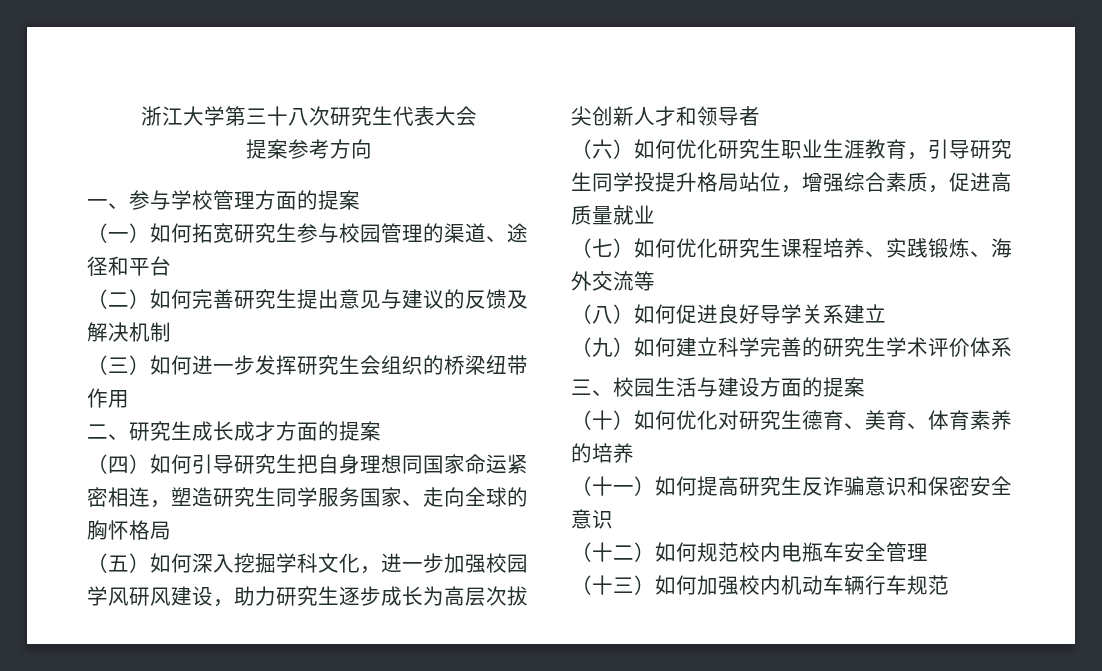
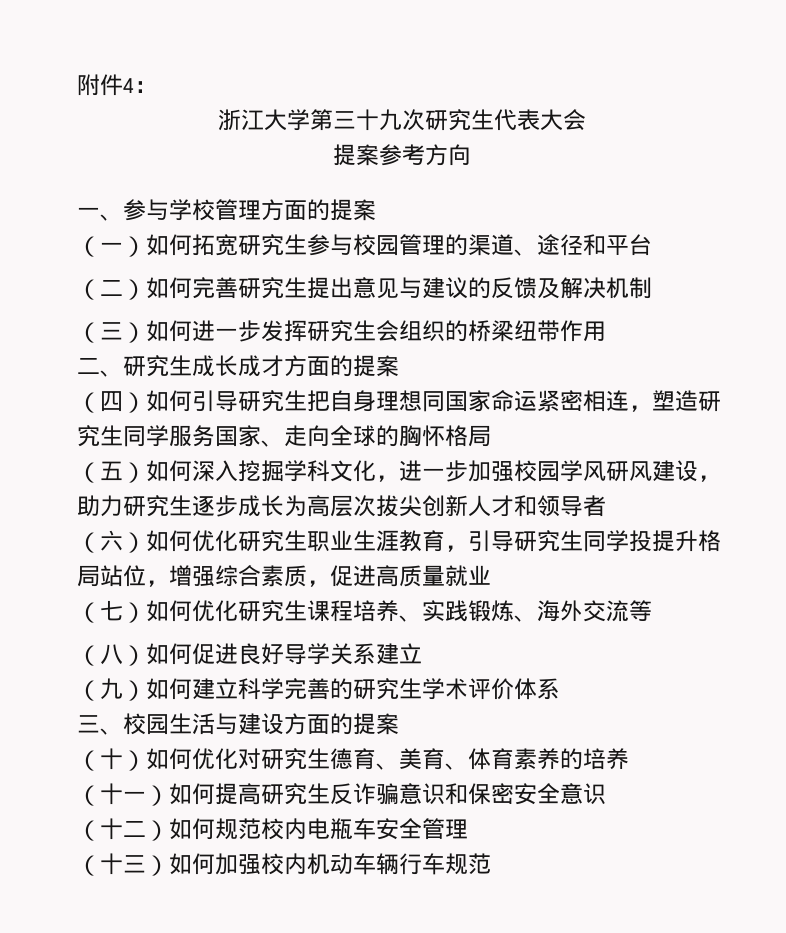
+ 附件4：
- 浙江大学第三十八次研究生代表大会
+ 浙江大学第三十九次研究生代表大会

